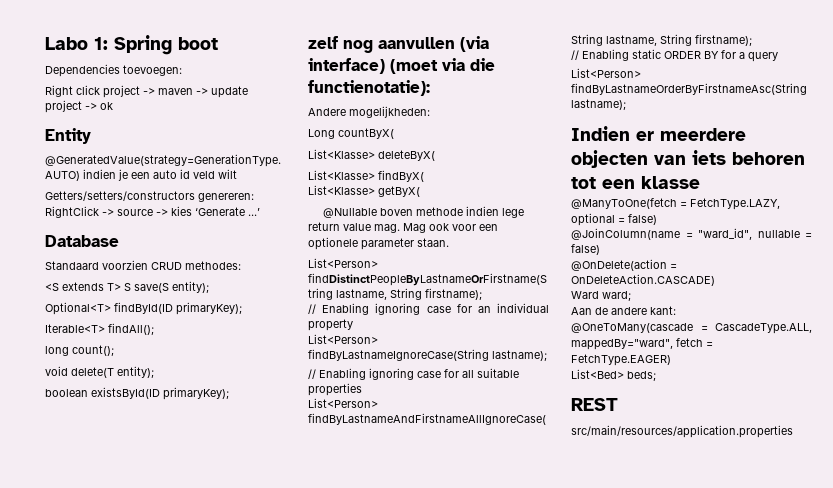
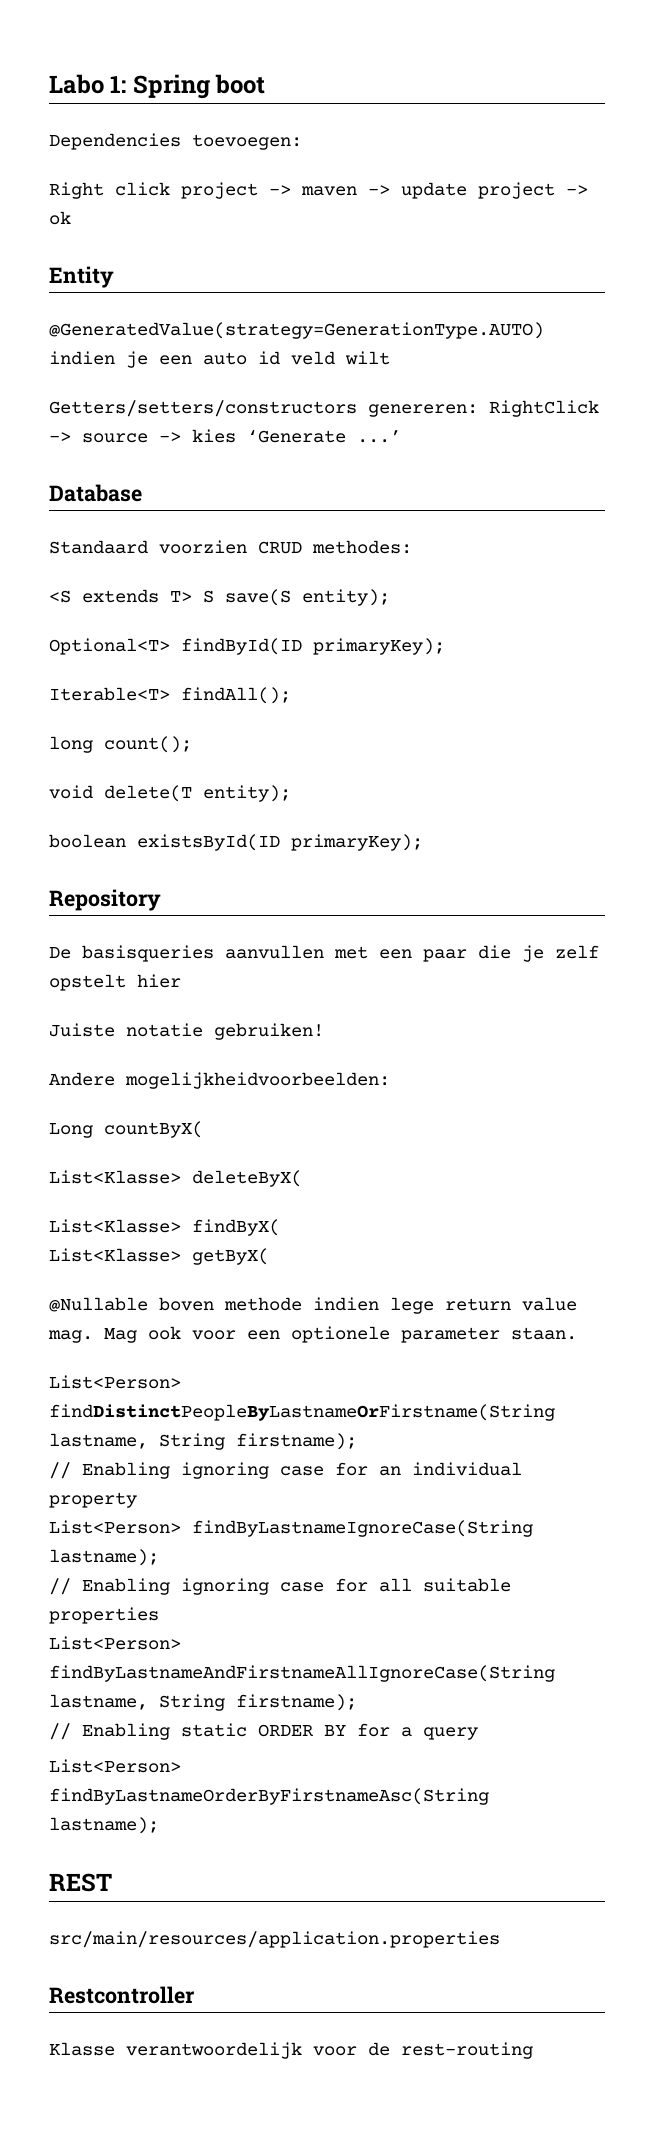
- zelf nog aanvullen (via interface) (moet via die functienotatie):
+ Repository
+ De basisqueries aanvullen met een paar die je zelf opstelt hier
+ Juiste notatie gebruiken!
- Andere mogelijkheden:
+ Andere mogelijkheidvoorbeelden:
- Indien er meerdere objecten van iets behoren tot een klasse
- @ManyToOne(fetch = FetchType.LAZY, optional = false)
- @JoinColumn(name = "ward_id", nullable = false)
- @OnDelete(action = OnDeleteAction.CASCADE)
- Ward ward;
- Aan de andere kant:
- @OneToMany(cascade = CascadeType.ALL, mappedBy="ward", fetch = FetchType.EAGER)
- List<Bed> beds;
  REST
  src/main/resources/application.properties
+ Restcontroller
+ Klasse verantwoordelijk voor de rest-routing

